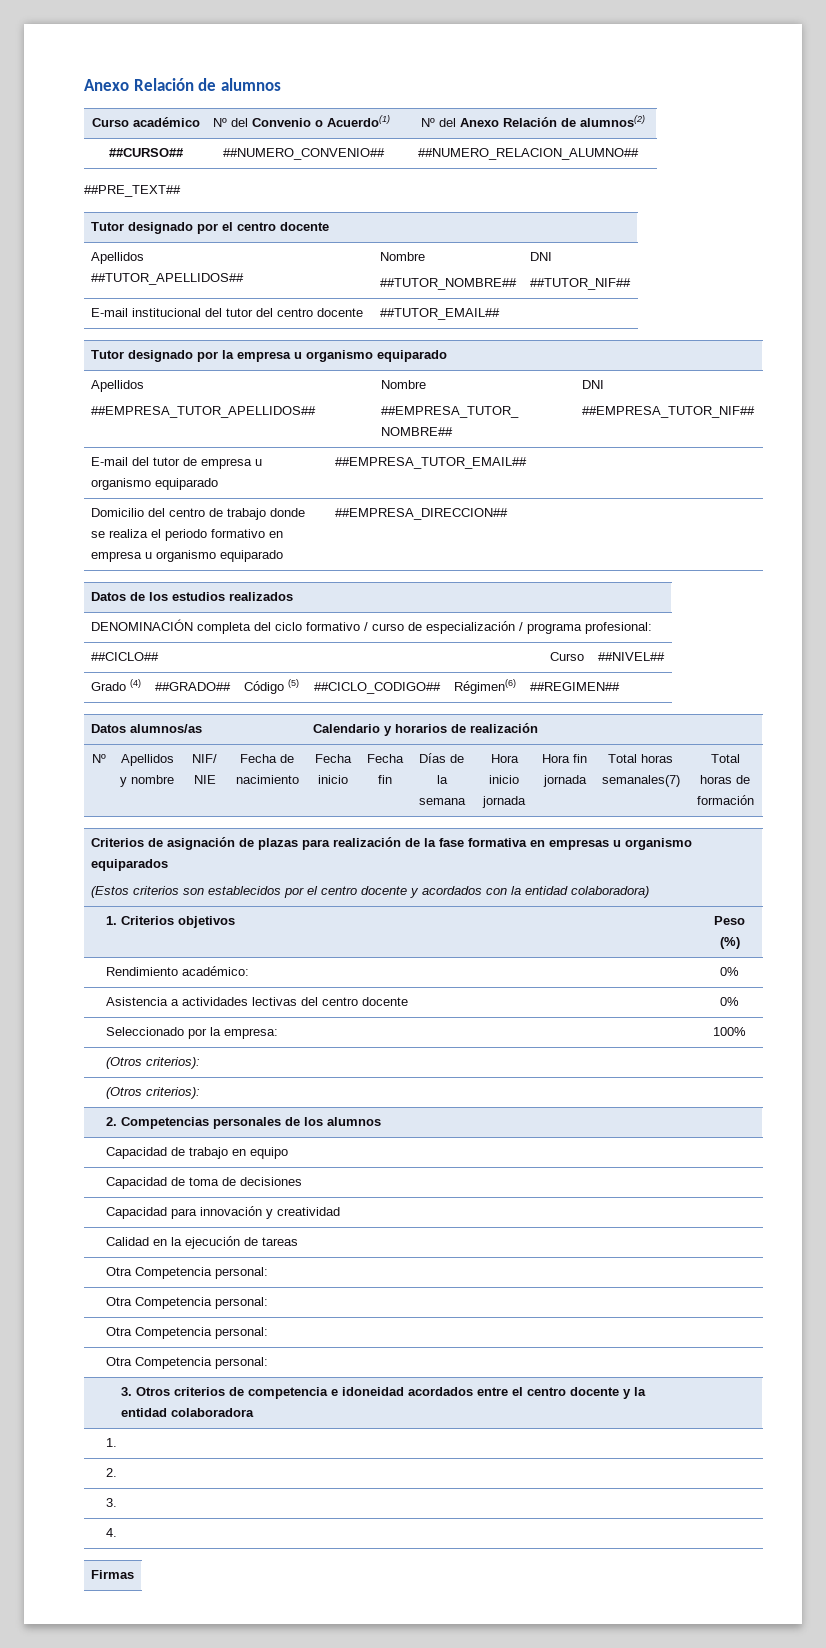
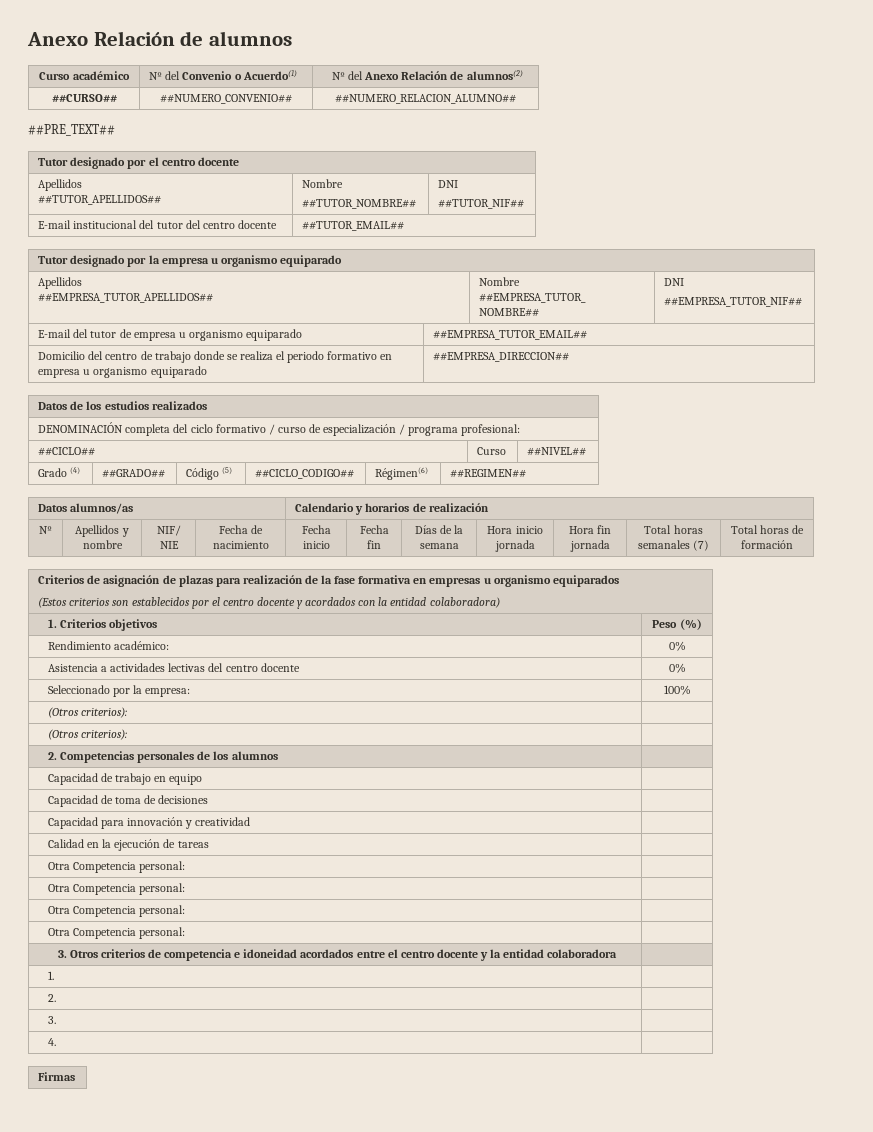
- Nº | Apellidos y nombre | NIF/ NIE | Fecha de nacimiento | Fecha inicio | Fecha fin | Días de la semana | Hora inicio jornada | Hora fin jornada | Total horas semanales(7) | Total horas de formación
+ Nº | Apellidos y nombre | NIF/ NIE | Fecha de nacimiento | Fecha inicio | Fecha fin | Días de la semana | Hora inicio jornada | Hora fin jornada | Total horas semanales (7) | Total horas de formación

